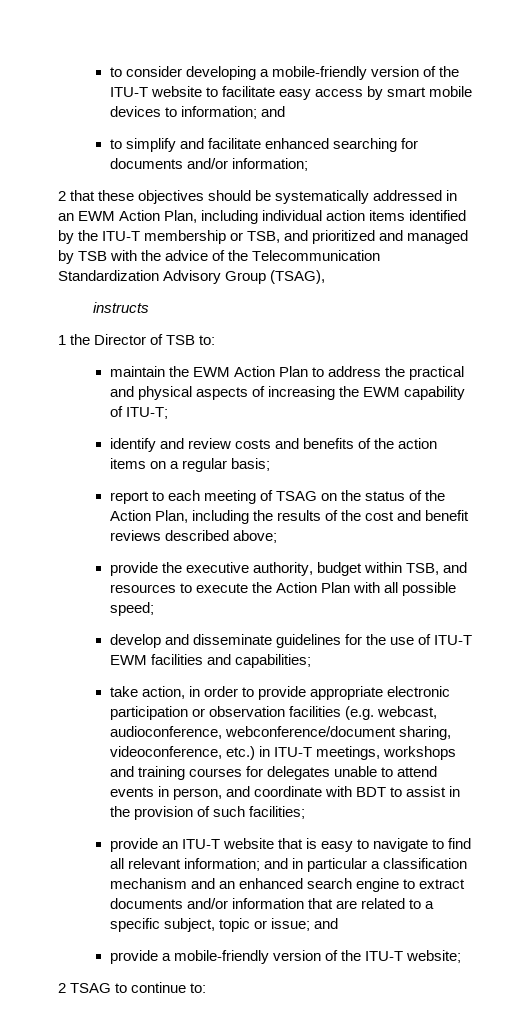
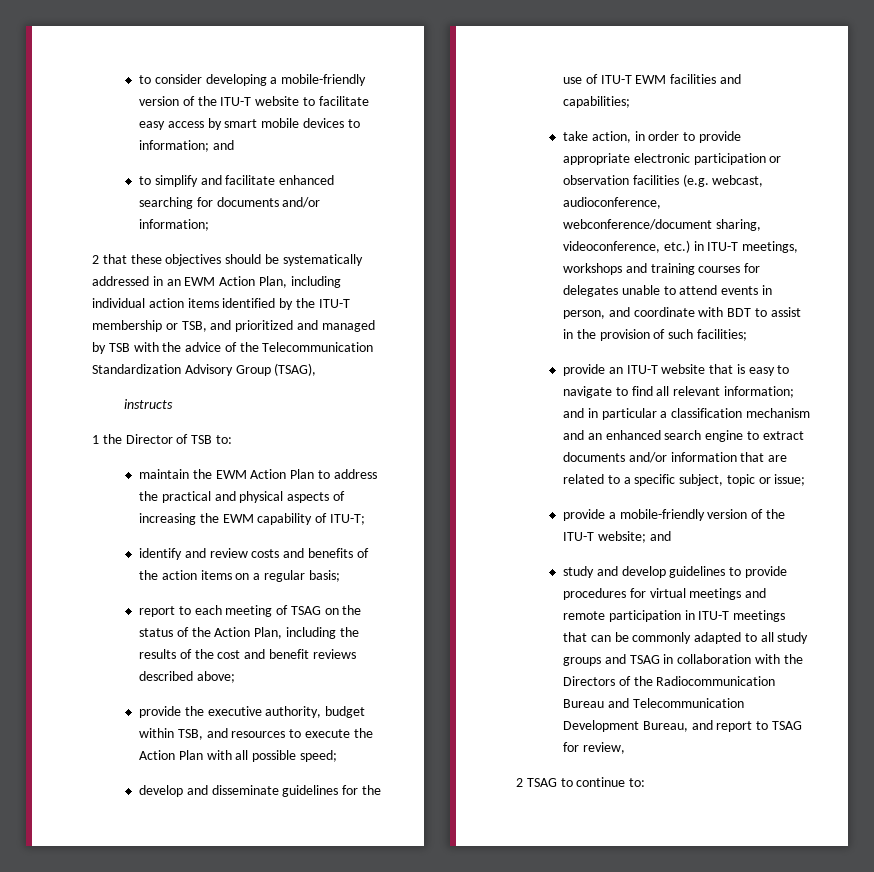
- provide an ITU-T website that is easy to navigate to find all relevant information; and in particular a classification mechanism and an enhanced search engine to extract documents and/or information that are related to a specific subject, topic or issue; and
+ provide an ITU-T website that is easy to navigate to find all relevant information; and in particular a classification mechanism and an enhanced search engine to extract documents and/or information that are related to a specific subject, topic or issue;
- provide a mobile-friendly version of the ITU-T website;
+ provide a mobile-friendly version of the ITU-T website; and
+ study and develop guidelines to provide procedures for virtual meetings and remote participation in ITU-T meetings that can be commonly adapted to all study groups and TSAG in collaboration with the Directors of the Radiocommunication Bureau and Telecommunication Development Bureau, and report to TSAG for review,

